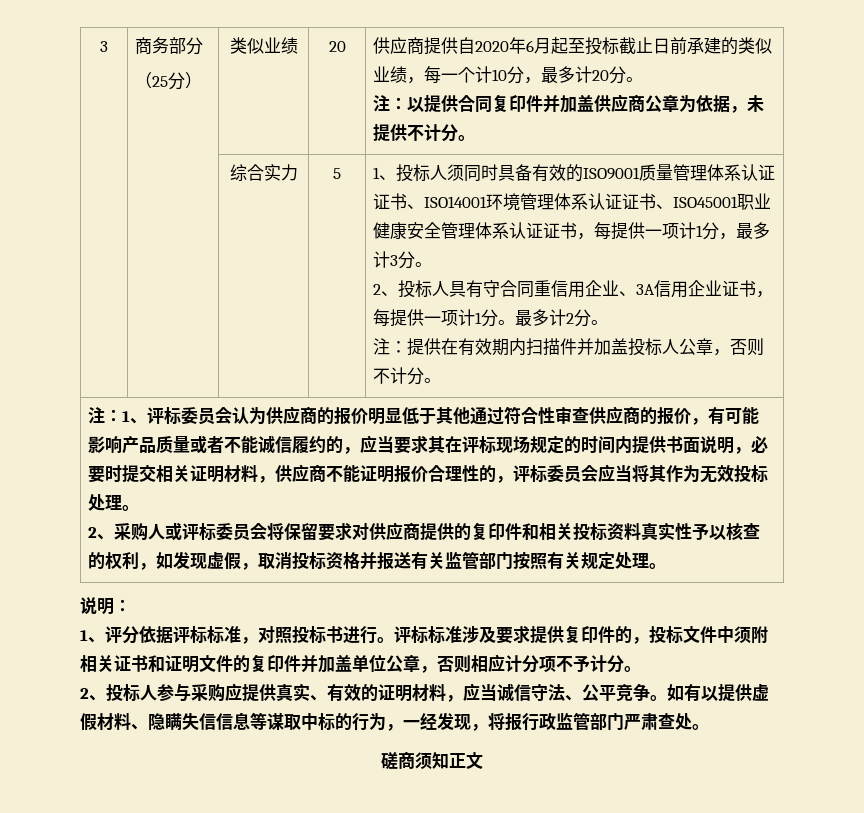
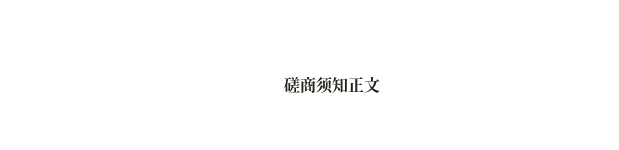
- 3 | 商务部分
- （25分） | 类似业绩 | 20 | 供应商提供自2020年6月起至投标截止日前承建的类似业绩，每一个计10分，最多计20分。
- 注：以提供合同复印件并加盖供应商公章为依据，未提供不计分。
- | | 综合实力 | 5 | 1、投标人须同时具备有效的ISO9001质量管理体系认证证书、ISO14001环境管理体系认证证书、ISO45001职业健康安全管理体系认证证书，每提供一项计1分，最多计3分。
- 2、投标人具有守合同重信用企业、3A信用企业证书，每提供一项计1分。最多计2分。
- 注：提供在有效期内扫描件并加盖投标人公章，否则不计分。
- 注：1、评标委员会认为供应商的报价明显低于其他通过符合性审查供应商的报价，有可能影响产品质量或者不能诚信履约的，应当要求其在评标现场规定的时间内提供书面说明，必要时提交相关证明材料，供应商不能证明报价合理性的，评标委员会应当将其作为无效投标处理。
- 2、采购人或评标委员会将保留要求对供应商提供的复印件和相关投标资料真实性予以核查的权利，如发现虚假，取消投标资格并报送有关监管部门按照有关规定处理。
- 说明：
- 1、评分依据评标标准，对照投标书进行。评标标准涉及要求提供复印件的，投标文件中须附相关证书和证明文件的复印件并加盖单位公章，否则相应计分项不予计分。
- 2、投标人参与采购应提供真实、有效的证明材料，应当诚信守法、公平竞争。如有以提供虚假材料、隐瞒失信信息等谋取中标的行为，一经发现，将报行政监管部门严肃查处。

